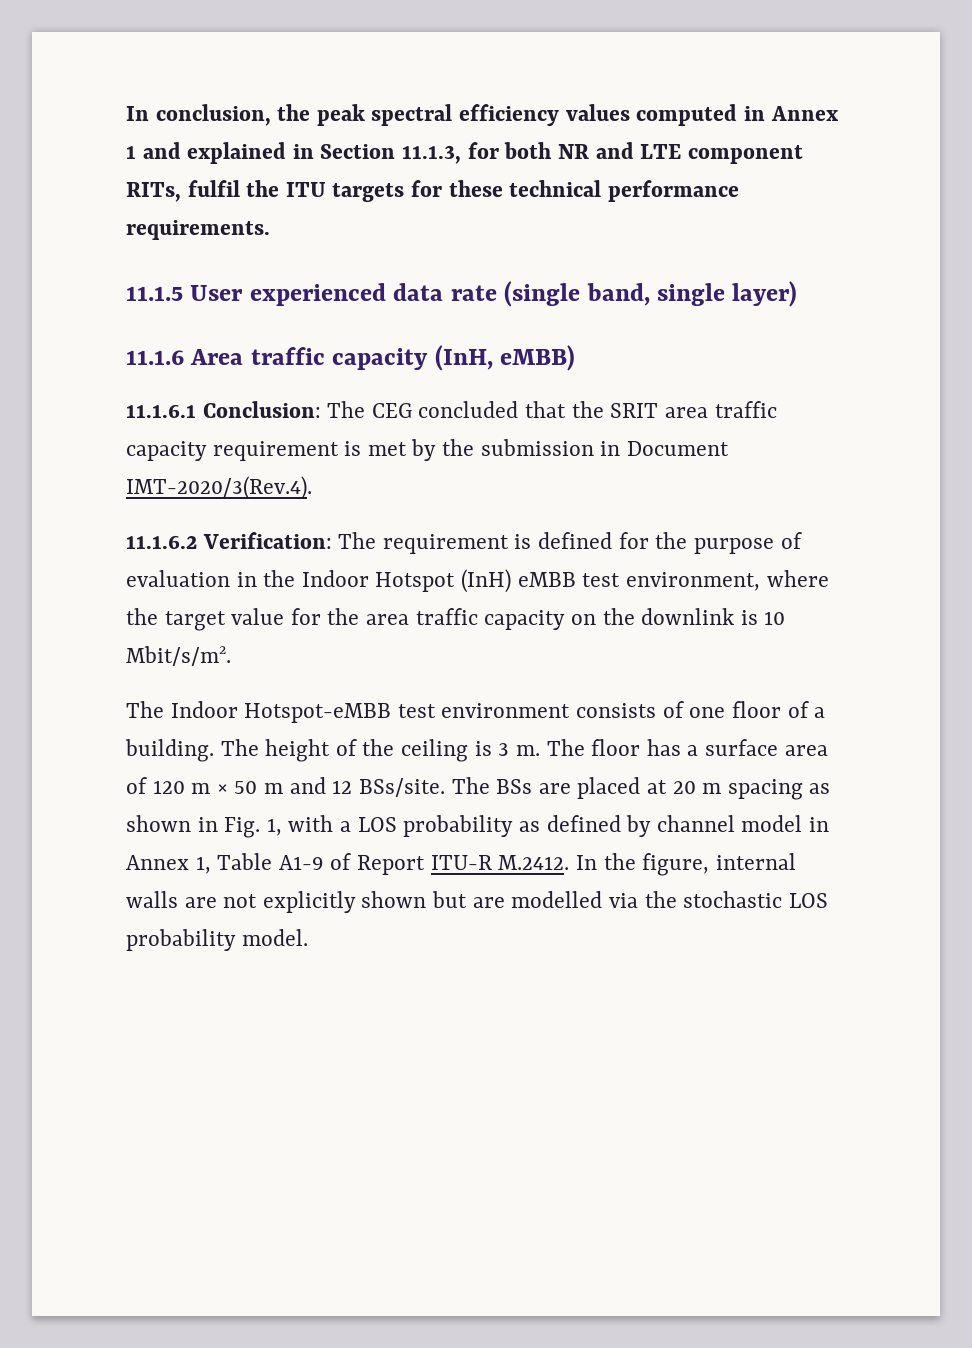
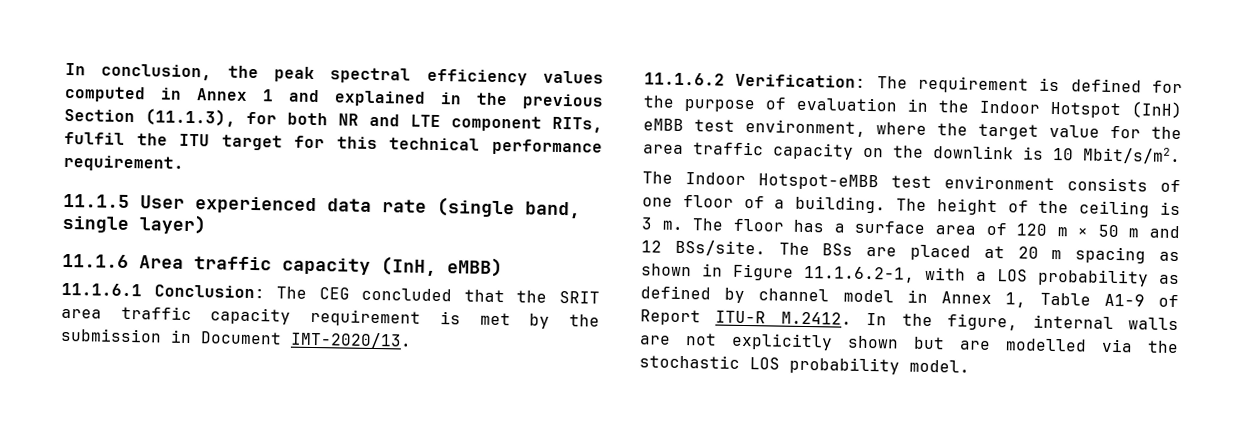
- In conclusion, the peak spectral efficiency values computed in Annex 1 and explained in Section 11.1.3, for both NR and LTE component RITs, fulfil the ITU targets for these technical performance requirements.
+ In conclusion, the peak spectral efficiency values computed in Annex 1 and explained in the previous Section (11.1.3), for both NR and LTE component RITs, fulfil the ITU target for this technical performance requirement.
- 11.1.6.1 Conclusion: The CEG concluded that the SRIT area traffic capacity requirement is met by the submission in Document IMT-2020/3(Rev.4).
+ 11.1.6.1 Conclusion: The CEG concluded that the SRIT area traffic capacity requirement is met by the submission in Document IMT-2020/13.
- The BSs are placed at 20 m spacing as shown in Fig. 1, with a LOS probability as defined by channel model in Annex 1, Table A1-9 of Report ITU-R M.2412. In the figure, internal walls are not explicitly shown but are modelled via the stochastic LOS probability model.
+ The BSs are placed at 20 m spacing as shown in Figure 11.1.6.2-1, with a LOS probability as defined by channel model in Annex 1, Table A1-9 of Report ITU-R M.2412. In the figure, internal walls are not explicitly shown but are modelled via the stochastic LOS probability model.

